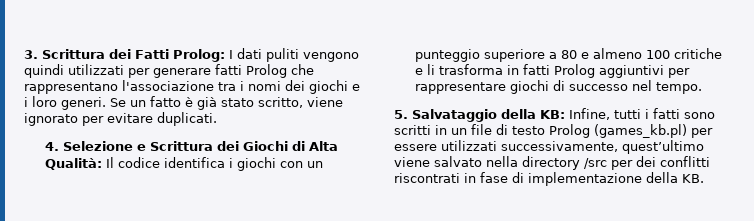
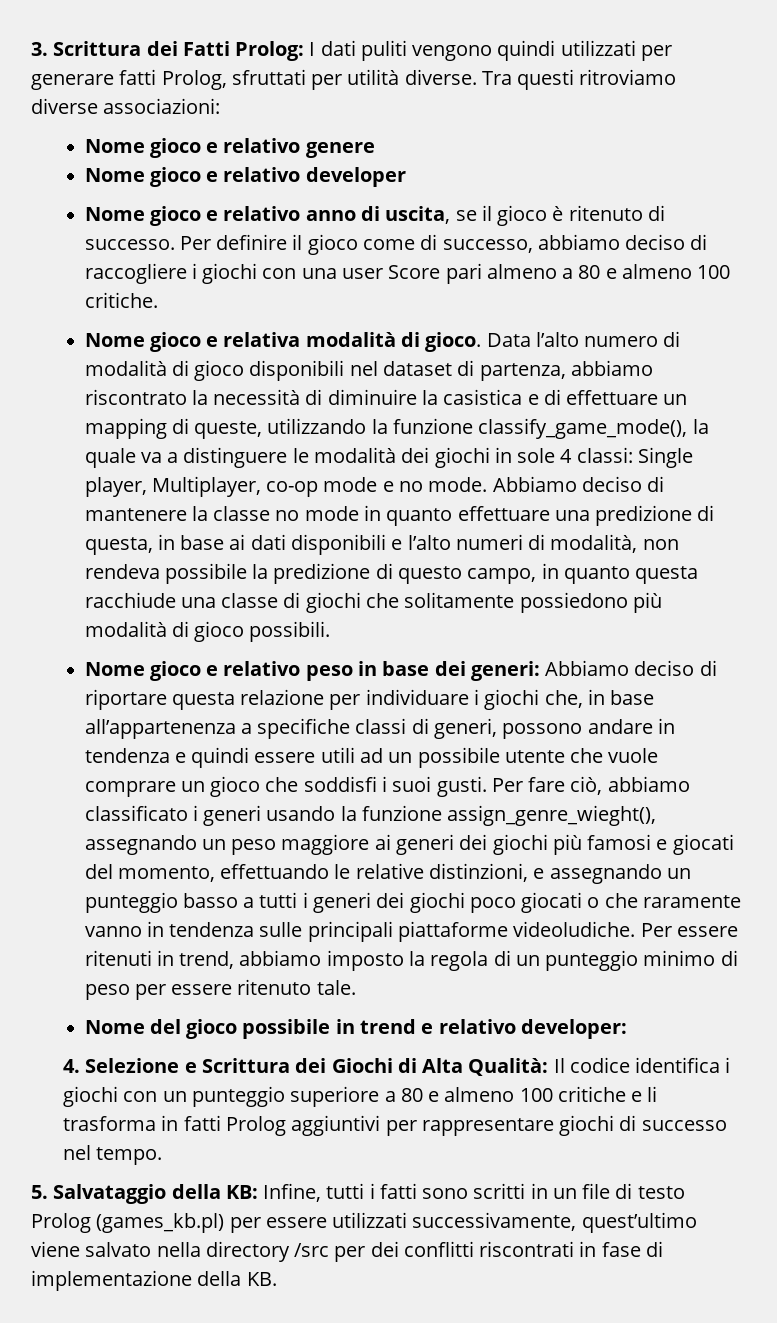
- 3. Scrittura dei Fatti Prolog: I dati puliti vengono quindi utilizzati per generare fatti Prolog che rappresentano l'associazione tra i nomi dei giochi e i loro generi. Se un fatto è già stato scritto, viene ignorato per evitare duplicati.
+ 3. Scrittura dei Fatti Prolog: I dati puliti vengono quindi utilizzati per generare fatti Prolog, sfruttati per utilità diverse. Tra questi ritroviamo diverse associazioni:
+ Nome gioco e relativo genere
+ Nome gioco e relativo developer
+ Nome gioco e relativo anno di uscita, se il gioco è ritenuto di successo. Per definire il gioco come di successo, abbiamo deciso di raccogliere i giochi con una user Score pari almeno a 80 e almeno 100 critiche.
+ Nome gioco e relativa modalità di gioco. Data l’alto numero di modalità di gioco disponibili nel dataset di partenza, abbiamo riscontrato la necessità di diminuire la casistica e di effettuare un mapping di queste, utilizzando la funzione classify_game_mode(), la quale va a distinguere le modalità dei giochi in sole 4 classi: Single player, Multiplayer, co-op mode e no mode. Abbiamo deciso di mantenere la classe no mode in quanto effettuare una predizione di questa, in base ai dati disponibili e l’alto numeri di modalità, non rendeva possibile la predizione di questo campo, in quanto questa racchiude una classe di giochi che solitamente possiedono più modalità di gioco possibili.
+ Nome gioco e relativo peso in base dei generi: Abbiamo deciso di riportare questa relazione per individuare i giochi che, in base all’appartenenza a specifiche classi di generi, possono andare in tendenza e quindi essere utili ad un possibile utente che vuole comprare un gioco che soddisfi i suoi gusti. Per fare ciò, abbiamo classificato i generi usando la funzione assign_genre_wieght(), assegnando un peso maggiore ai generi dei giochi più famosi e giocati del momento, effettuando le relative distinzioni, e assegnando un punteggio basso a tutti i generi dei giochi poco giocati o che raramente vanno in tendenza sulle principali piattaforme videoludiche. Per essere ritenuti in trend, abbiamo imposto la regola di un punteggio minimo di peso per essere ritenuto tale.
+ Nome del gioco possibile in trend e relativo developer:

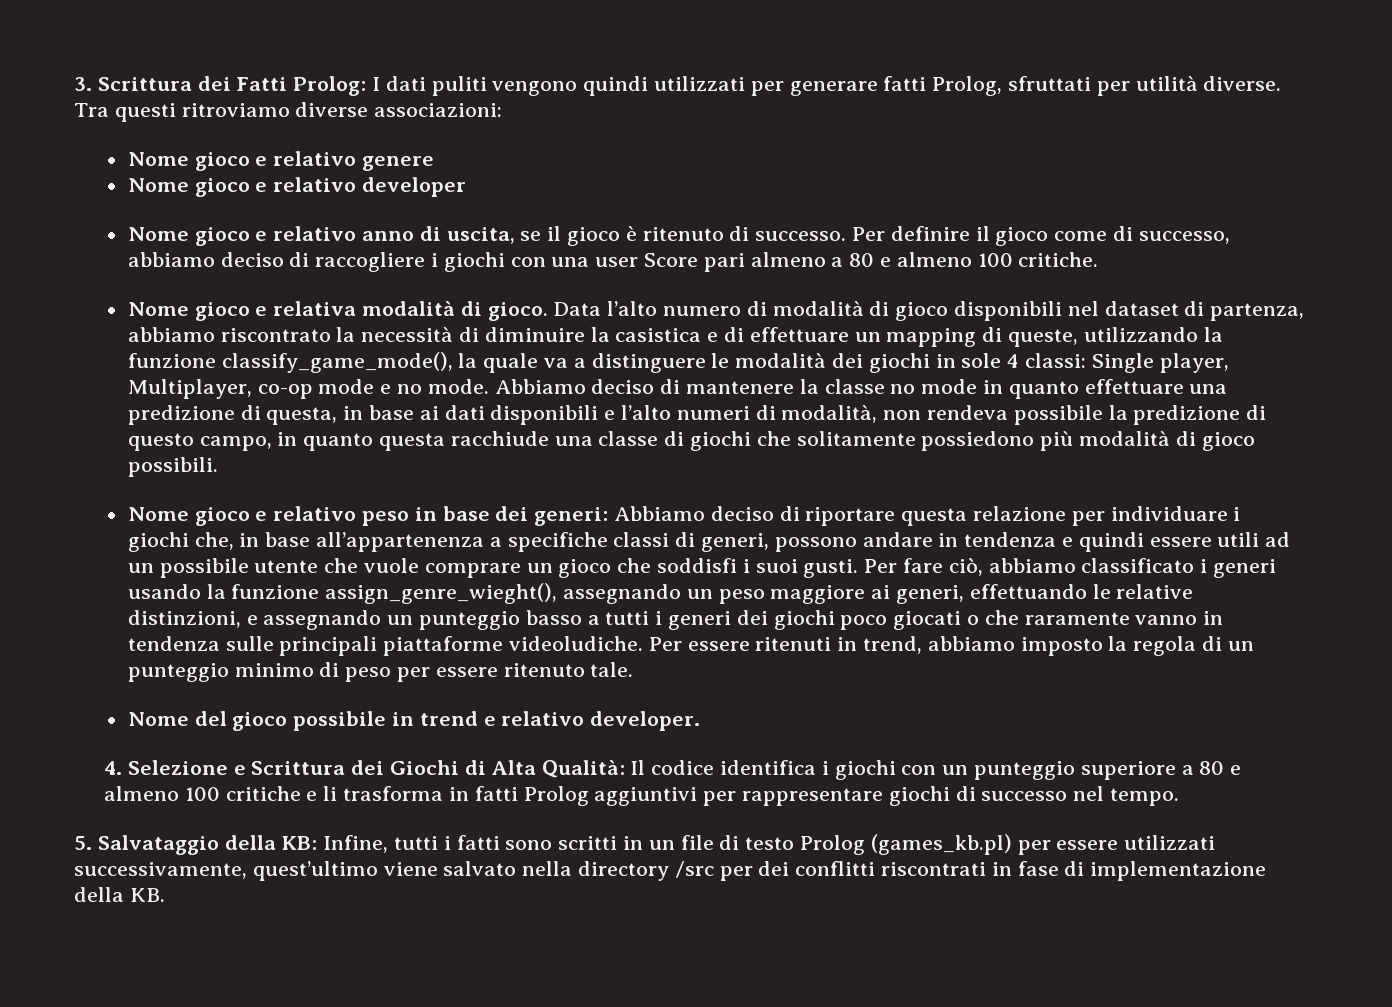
- Per fare ciò, abbiamo classificato i generi usando la funzione assign_genre_wieght(), assegnando un peso maggiore ai generi dei giochi più famosi e giocati del momento, effettuando le relative distinzioni, e assegnando un punteggio basso a tutti i generi dei giochi poco giocati o che raramente vanno in tendenza sulle principali piattaforme videoludiche.
+ Per fare ciò, abbiamo classificato i generi usando la funzione assign_genre_wieght(), assegnando un peso maggiore ai generi, effettuando le relative distinzioni, e assegnando un punteggio basso a tutti i generi dei giochi poco giocati o che raramente vanno in tendenza sulle principali piattaforme videoludiche.
- Nome del gioco possibile in trend e relativo developer:
+ Nome del gioco possibile in trend e relativo developer.

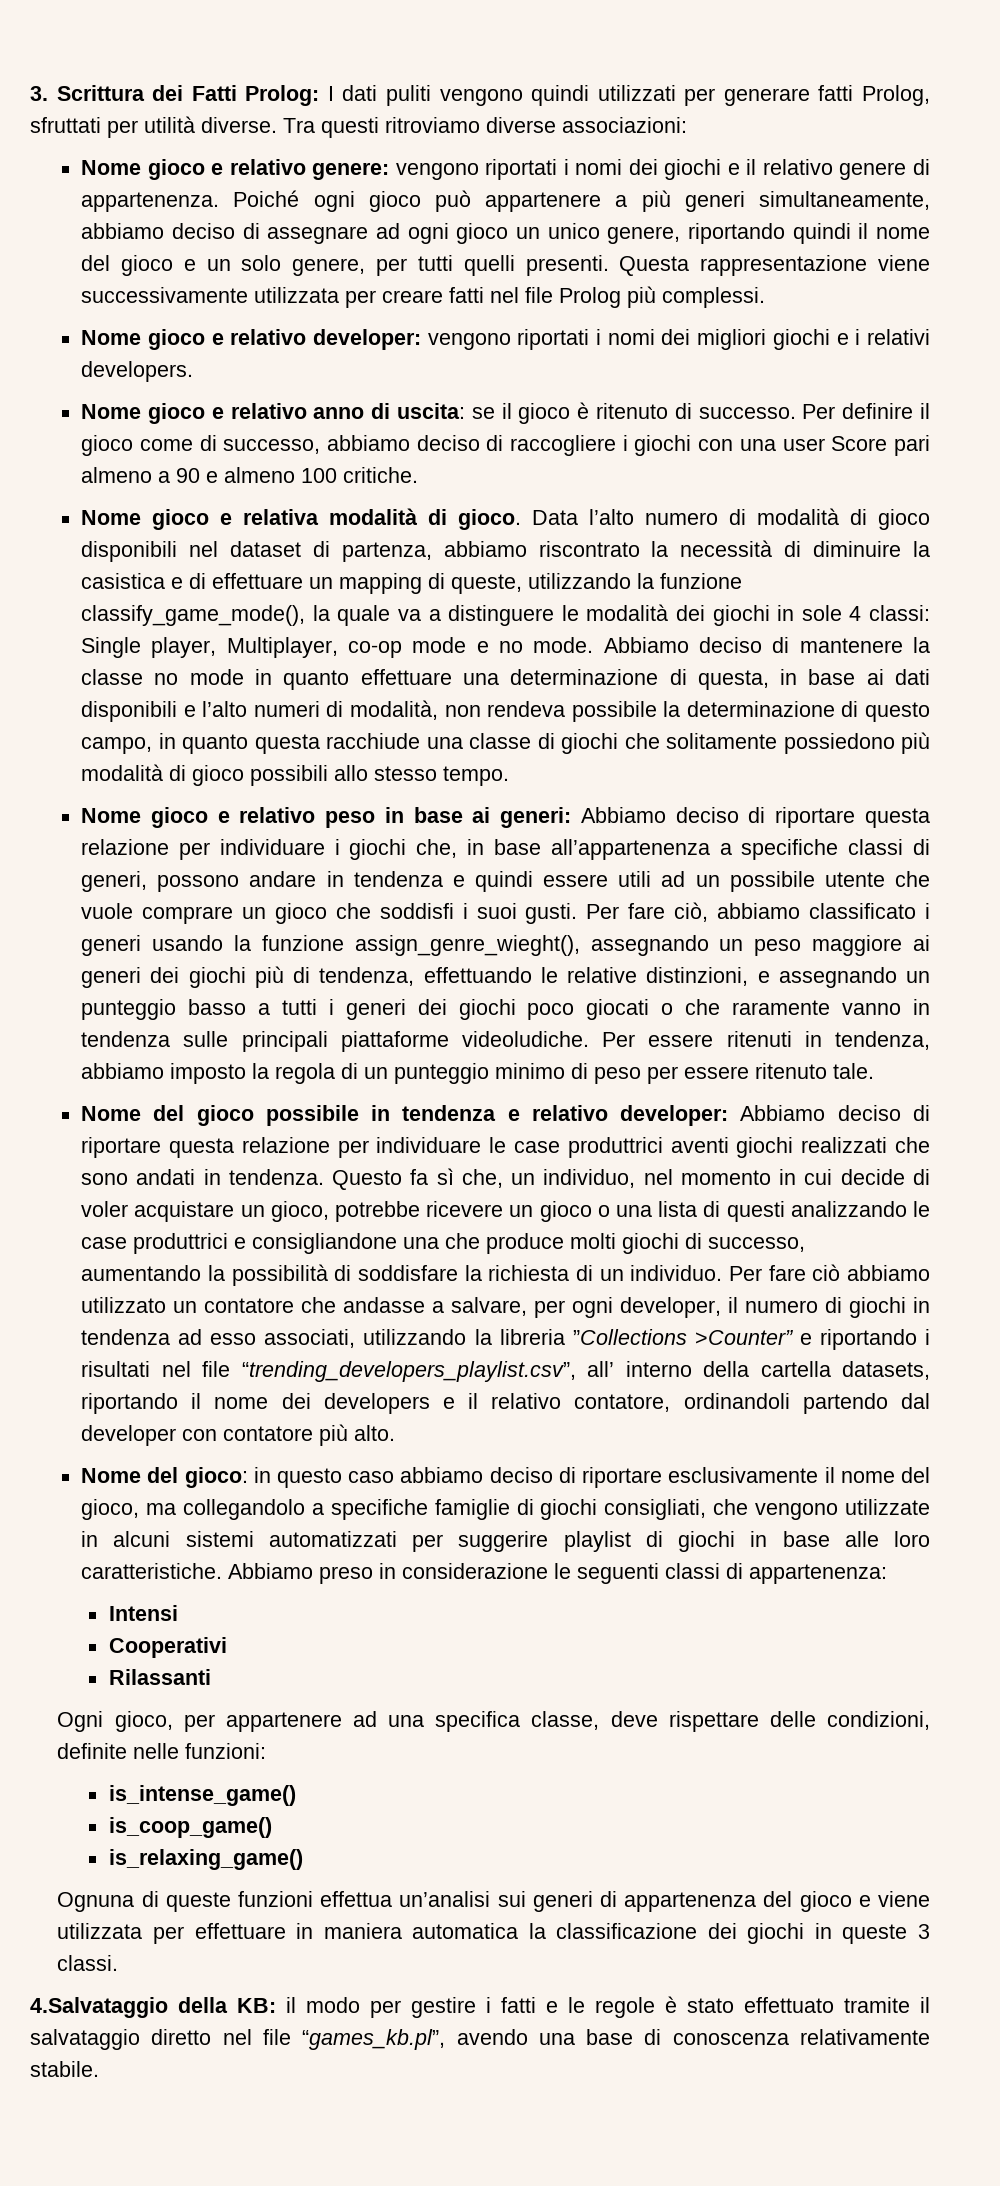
- Nome gioco e relativo genere
- Nome gioco e relativo developer
+ Nome gioco e relativo genere: vengono riportati i nomi dei giochi e il relativo genere di appartenenza. Poiché ogni gioco può appartenere a più generi simultaneamente, abbiamo deciso di assegnare ad ogni gioco un unico genere, riportando quindi il nome del gioco e un solo genere, per tutti quelli presenti. Questa rappresentazione viene successivamente utilizzata per creare fatti nel file Prolog più complessi.
+ Nome gioco e relativo developer: vengono riportati i nomi dei migliori giochi e i relativi developers.
- Nome gioco e relativo anno di uscita, se il gioco è ritenuto di successo.
+ Nome gioco e relativo anno di uscita: se il gioco è ritenuto di successo.
- Per definire il gioco come di successo, abbiamo deciso di raccogliere i giochi con una user Score pari almeno a 80 e almeno 100 critiche.
+ Per definire il gioco come di successo, abbiamo deciso di raccogliere i giochi con una user Score pari almeno a 90 e almeno 100 critiche.
- Abbiamo deciso di mantenere la classe no mode in quanto effettuare una predizione di questa, in base ai dati disponibili e l’alto numeri di modalità, non rendeva possibile la predizione di questo campo, in quanto questa racchiude una classe di giochi che solitamente possiedono più modalità di gioco possibili.
+ Abbiamo deciso di mantenere la classe no mode in quanto effettuare una determinazione di questa, in base ai dati disponibili e l’alto numeri di modalità, non rendeva possibile la determinazione di questo campo, in quanto questa racchiude una classe di giochi che solitamente possiedono più modalità di gioco possibili allo stesso tempo.
- Nome gioco e relativo peso in base dei generi: Abbiamo deciso di riportare questa relazione per individuare i giochi che, in base all’appartenenza a specifiche classi di generi, possono andare in tendenza e quindi essere utili ad un possibile utente che vuole comprare un gioco che soddisfi i suoi gusti.
+ Nome gioco e relativo peso in base ai generi: Abbiamo deciso di riportare questa relazione per individuare i giochi che, in base all’appartenenza a specifiche classi di generi, possono andare in tendenza e quindi essere utili ad un possibile utente che vuole comprare un gioco che soddisfi i suoi gusti.
- Per fare ciò, abbiamo classificato i generi usando la funzione assign_genre_wieght(), assegnando un peso maggiore ai generi, effettuando le relative distinzioni, e assegnando un punteggio basso a tutti i generi dei giochi poco giocati o che raramente vanno in tendenza sulle principali piattaforme videoludiche.
+ Per fare ciò, abbiamo classificato i generi usando la funzione assign_genre_wieght(), assegnando un peso maggiore ai generi dei giochi più di tendenza, effettuando le relative distinzioni, e assegnando un punteggio basso a tutti i generi dei giochi poco giocati o che raramente vanno in tendenza sulle principali piattaforme videoludiche.
- Per essere ritenuti in trend, abbiamo imposto la regola di un punteggio minimo di peso per essere ritenuto tale.
+ Per essere ritenuti in tendenza, abbiamo imposto la regola di un punteggio minimo di peso per essere ritenuto tale.
- Nome del gioco possibile in trend e relativo developer.
- 4. Selezione e Scrittura dei Giochi di Alta Qualità: Il codice identifica i giochi con un punteggio superiore a 80 e almeno 100 critiche e li trasforma in fatti Prolog aggiuntivi per rappresentare giochi di successo nel tempo.
- 5. Salvataggio della KB: Infine, tutti i fatti sono scritti in un file di testo Prolog (games_kb.pl) per essere utilizzati successivamente, quest’ultimo viene salvato nella directory /src per dei conflitti riscontrati in fase di implementazione della KB.
+ Nome del gioco possibile in tendenza e relativo developer: Abbiamo deciso di riportare questa relazione per individuare le case produttrici aventi giochi realizzati che sono andati in tendenza. Questo fa sì che, un individuo, nel momento in cui decide di voler acquistare un gioco, potrebbe ricevere un gioco o una lista di questi analizzando le case produttrici e consigliandone una che produce molti giochi di successo, aumentando la possibilità di soddisfare la richiesta di un individuo. Per fare ciò abbiamo utilizzato un contatore che andasse a salvare, per ogni developer, il numero di giochi in tendenza ad esso associati, utilizzando la libreria ”Collections >Counter” e riportando i risultati nel file “trending_developers_playlist.csv”, all’ interno della cartella datasets, riportando il nome dei developers e il relativo contatore, ordinandoli partendo dal developer con contatore più alto.
+ Nome del gioco: in questo caso abbiamo deciso di riportare esclusivamente il nome del gioco, ma collegandolo a specifiche famiglie di giochi consigliati, che vengono utilizzate in alcuni sistemi automatizzati per suggerire playlist di giochi in base alle loro caratteristiche. Abbiamo preso in considerazione le seguenti classi di appartenenza:
+ Intensi
+ Cooperativi
+ Rilassanti
+ Ogni gioco, per appartenere ad una specifica classe, deve rispettare delle condizioni, definite nelle funzioni:
+ is_intense_game()
+ is_coop_game()
+ is_relaxing_game()
+ Ognuna di queste funzioni effettua un’analisi sui generi di appartenenza del gioco e viene utilizzata per effettuare in maniera automatica la classificazione dei giochi in queste 3 classi.
+ 4.Salvataggio della KB: il modo per gestire i fatti e le regole è stato effettuato tramite il salvataggio diretto nel file “games_kb.pl”, avendo una base di conoscenza relativamente stabile.

